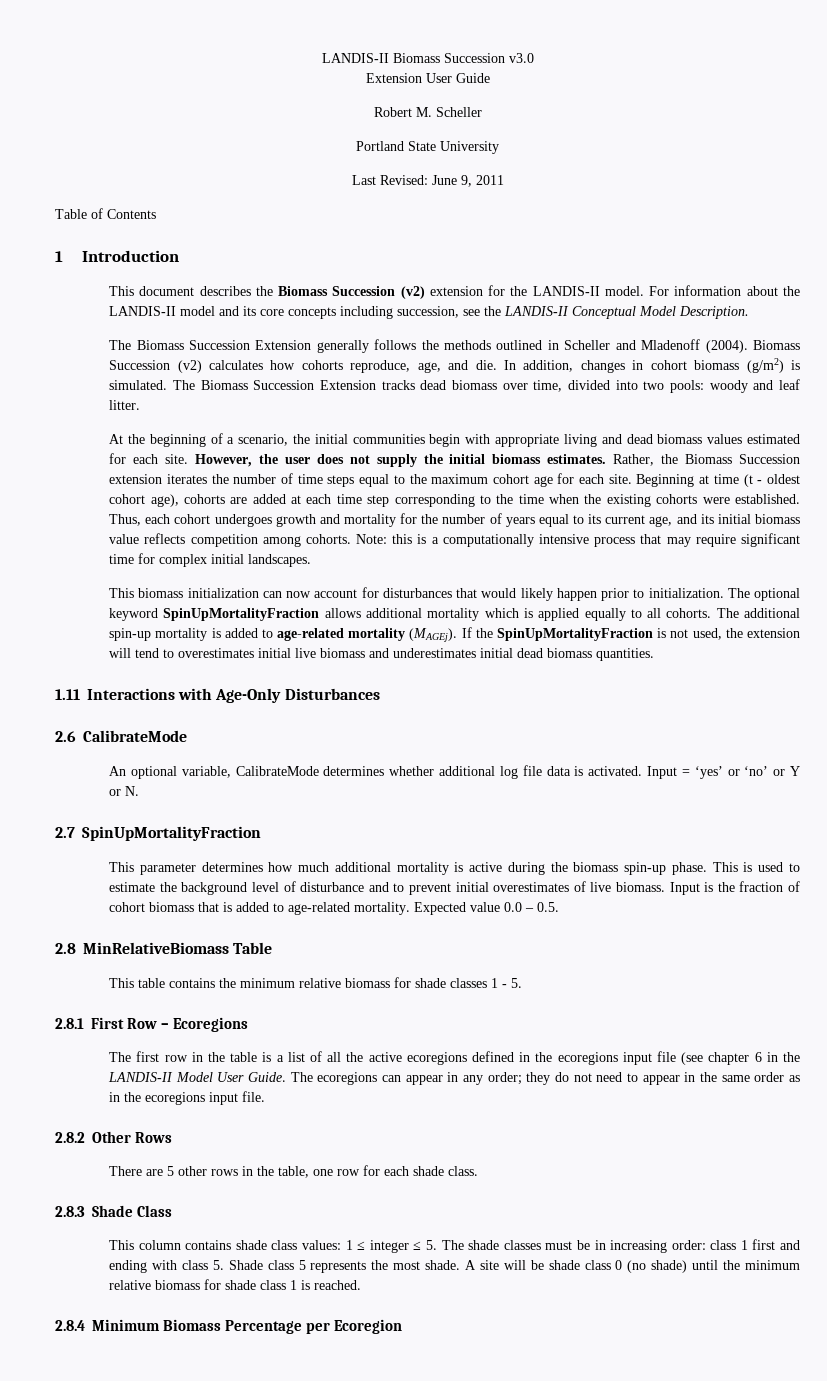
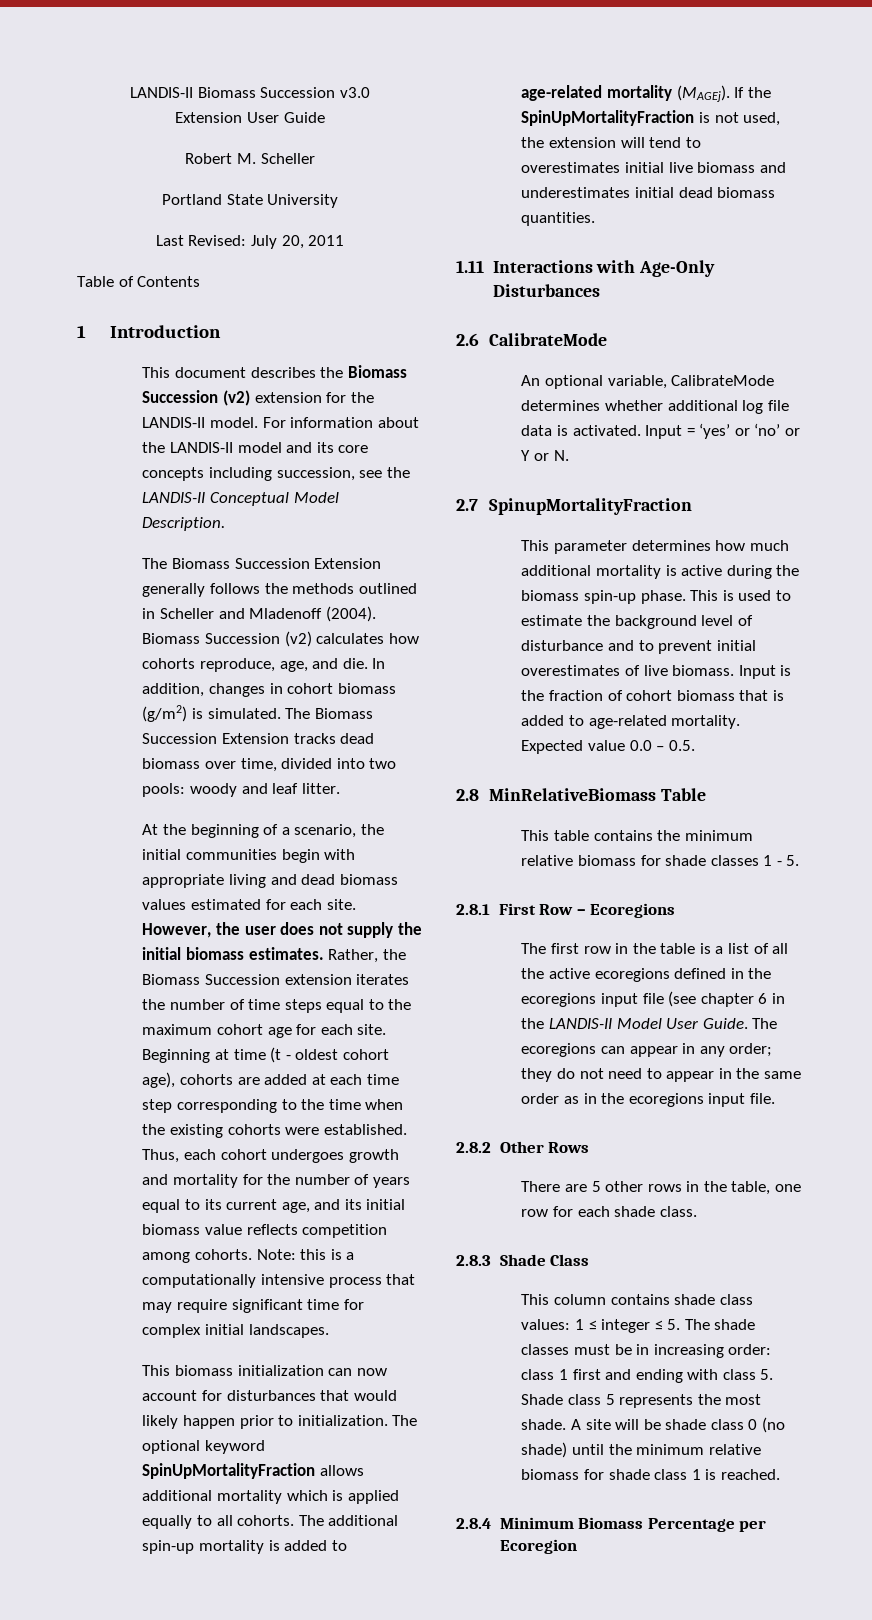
- Last Revised: June 9, 2011
+ Last Revised: July 20, 2011
- 2.7 SpinUpMortalityFraction
+ 2.7 SpinupMortalityFraction

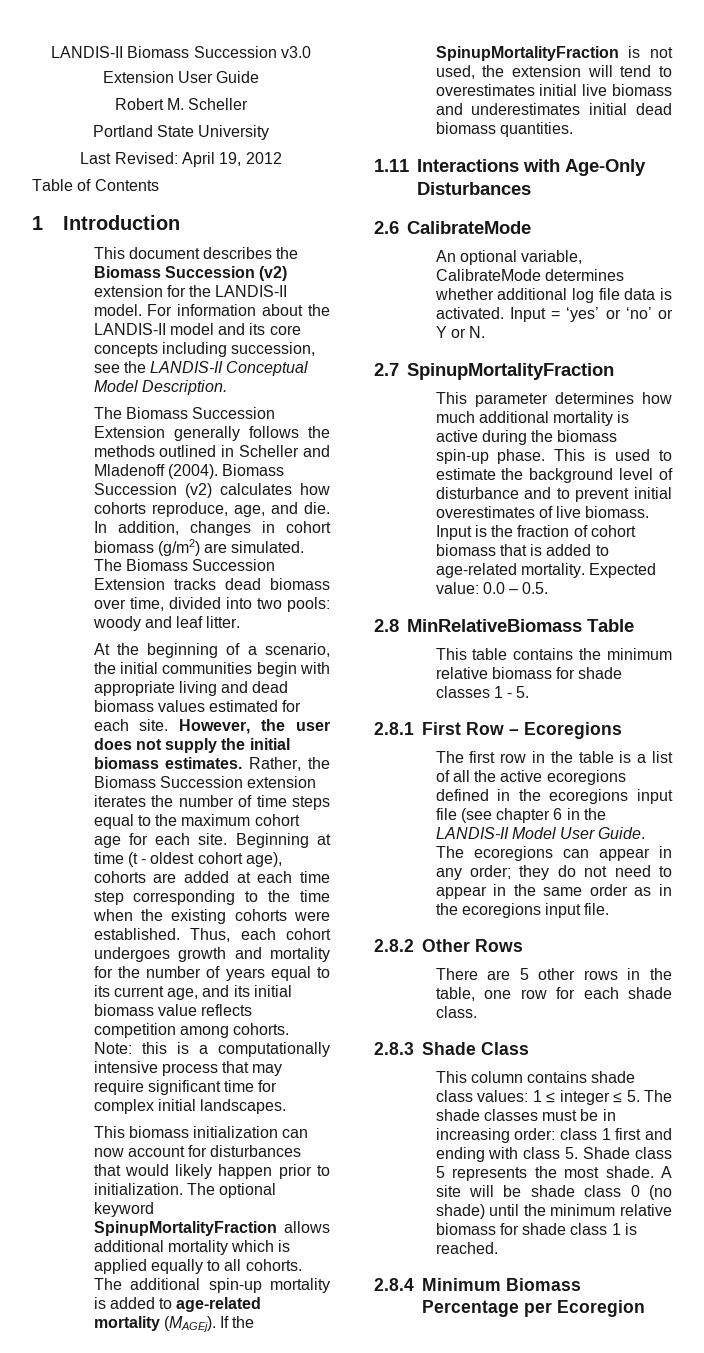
- Last Revised: July 20, 2011
+ Last Revised: April 19, 2012
- In addition, changes in cohort biomass (g/m2) is simulated.
+ In addition, changes in cohort biomass (g/m2) are simulated.
- The optional keyword SpinUpMortalityFraction allows additional mortality which is applied equally to all cohorts.
+ The optional keyword SpinupMortalityFraction allows additional mortality which is applied equally to all cohorts.
- If the SpinUpMortalityFraction is not used, the extension will tend to overestimates initial live biomass and underestimates initial dead biomass quantities.
+ If the SpinupMortalityFraction is not used, the extension will tend to overestimates initial live biomass and underestimates initial dead biomass quantities.
- Expected value 0.0 – 0.5.
+ Expected value: 0.0 – 0.5.

